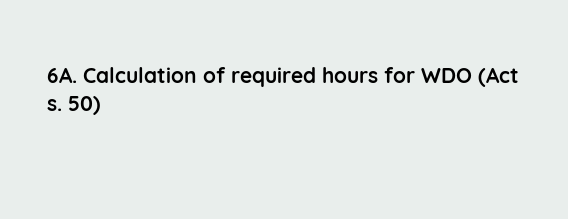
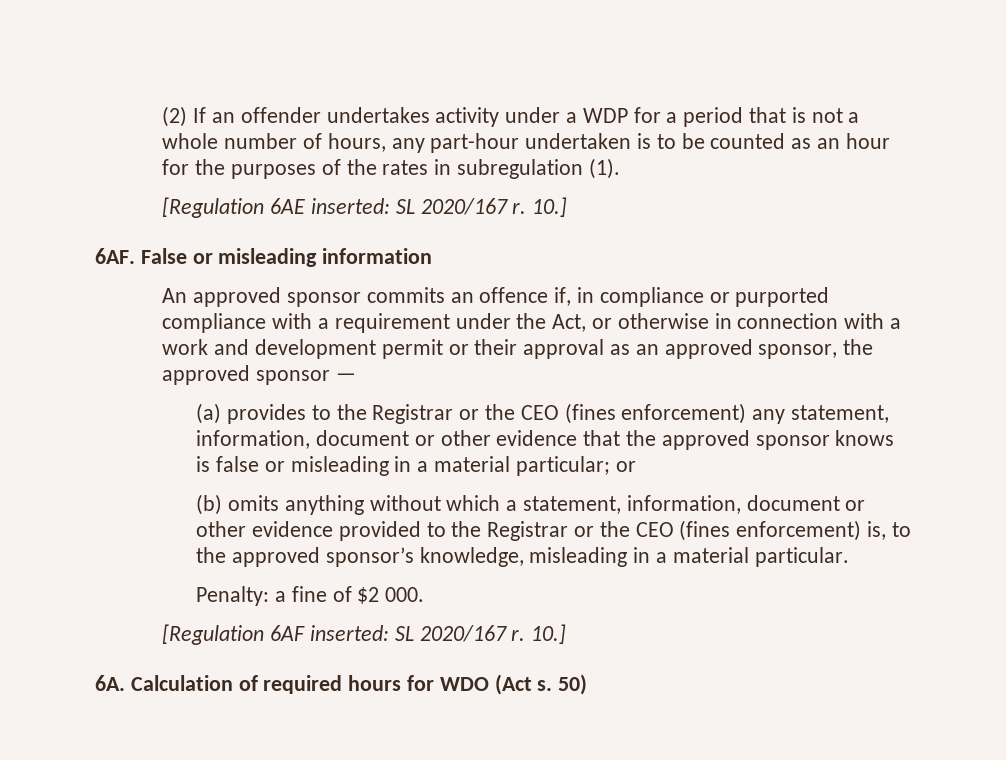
+ (2) If an offender undertakes activity under a WDP for a period that is not a whole number of hours, any part-hour undertaken is to be counted as an hour for the purposes of the rates in subregulation (1).
+ [Regulation 6AE inserted: SL 2020/167 r. 10.]
+ 6AF. False or misleading information
+ An approved sponsor commits an offence if, in compliance or purported compliance with a requirement under the Act, or otherwise in connection with a work and development permit or their approval as an approved sponsor, the approved sponsor —
+ (a) provides to the Registrar or the CEO (fines enforcement) any statement, information, document or other evidence that the approved sponsor knows is false or misleading in a material particular; or
+ (b) omits anything without which a statement, information, document or other evidence provided to the Registrar or the CEO (fines enforcement) is, to the approved sponsor’s knowledge, misleading in a material particular.
+ Penalty: a fine of $2 000.
+ [Regulation 6AF inserted: SL 2020/167 r. 10.]

